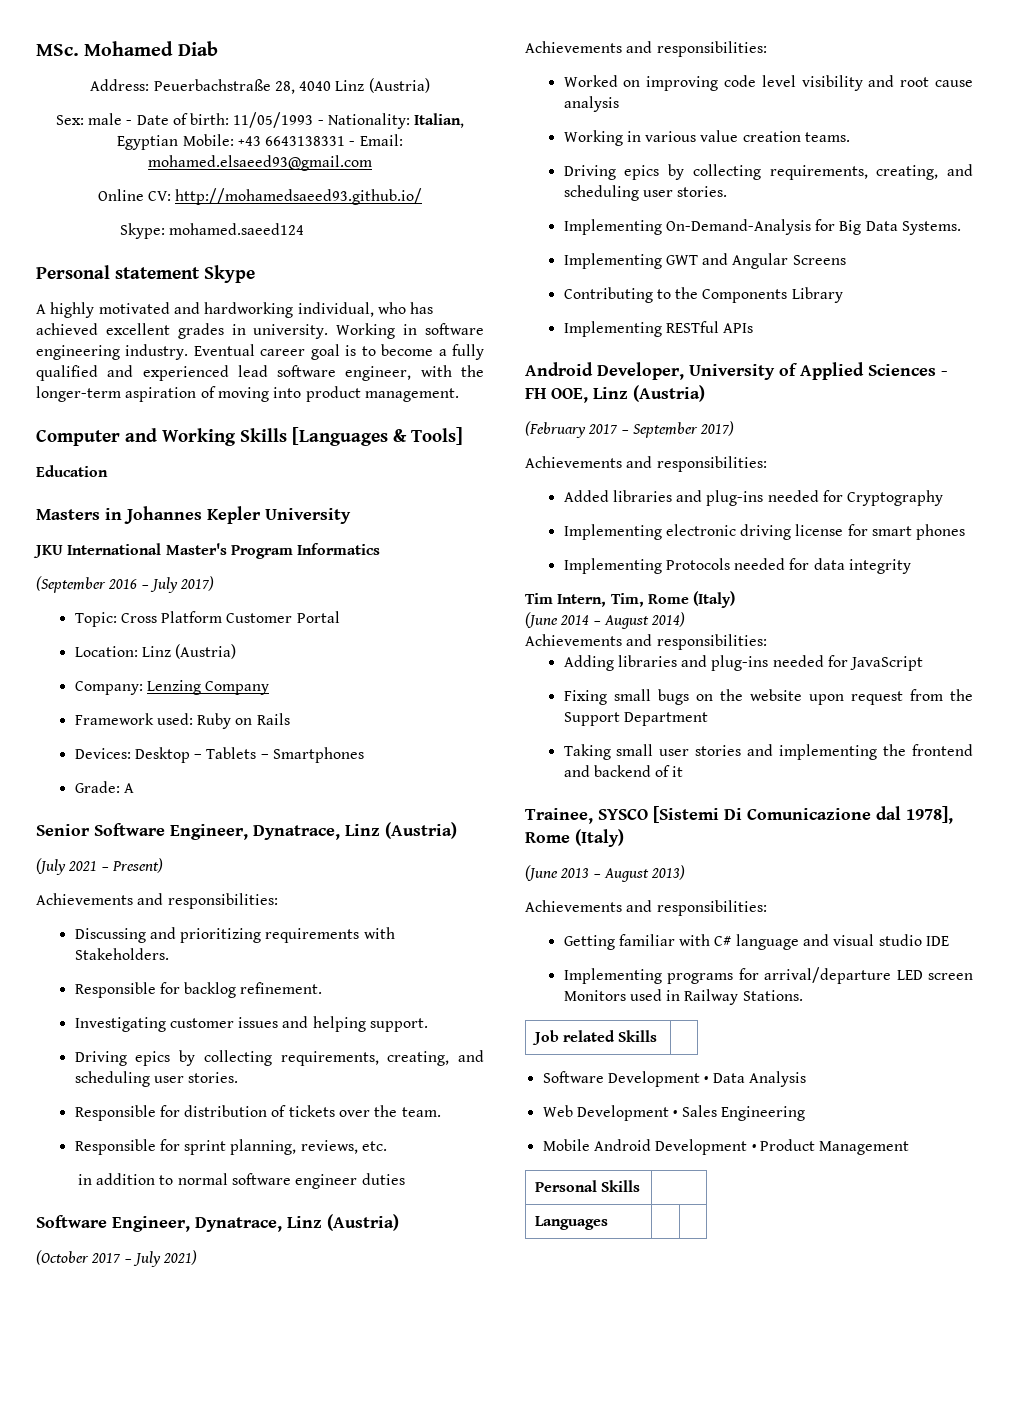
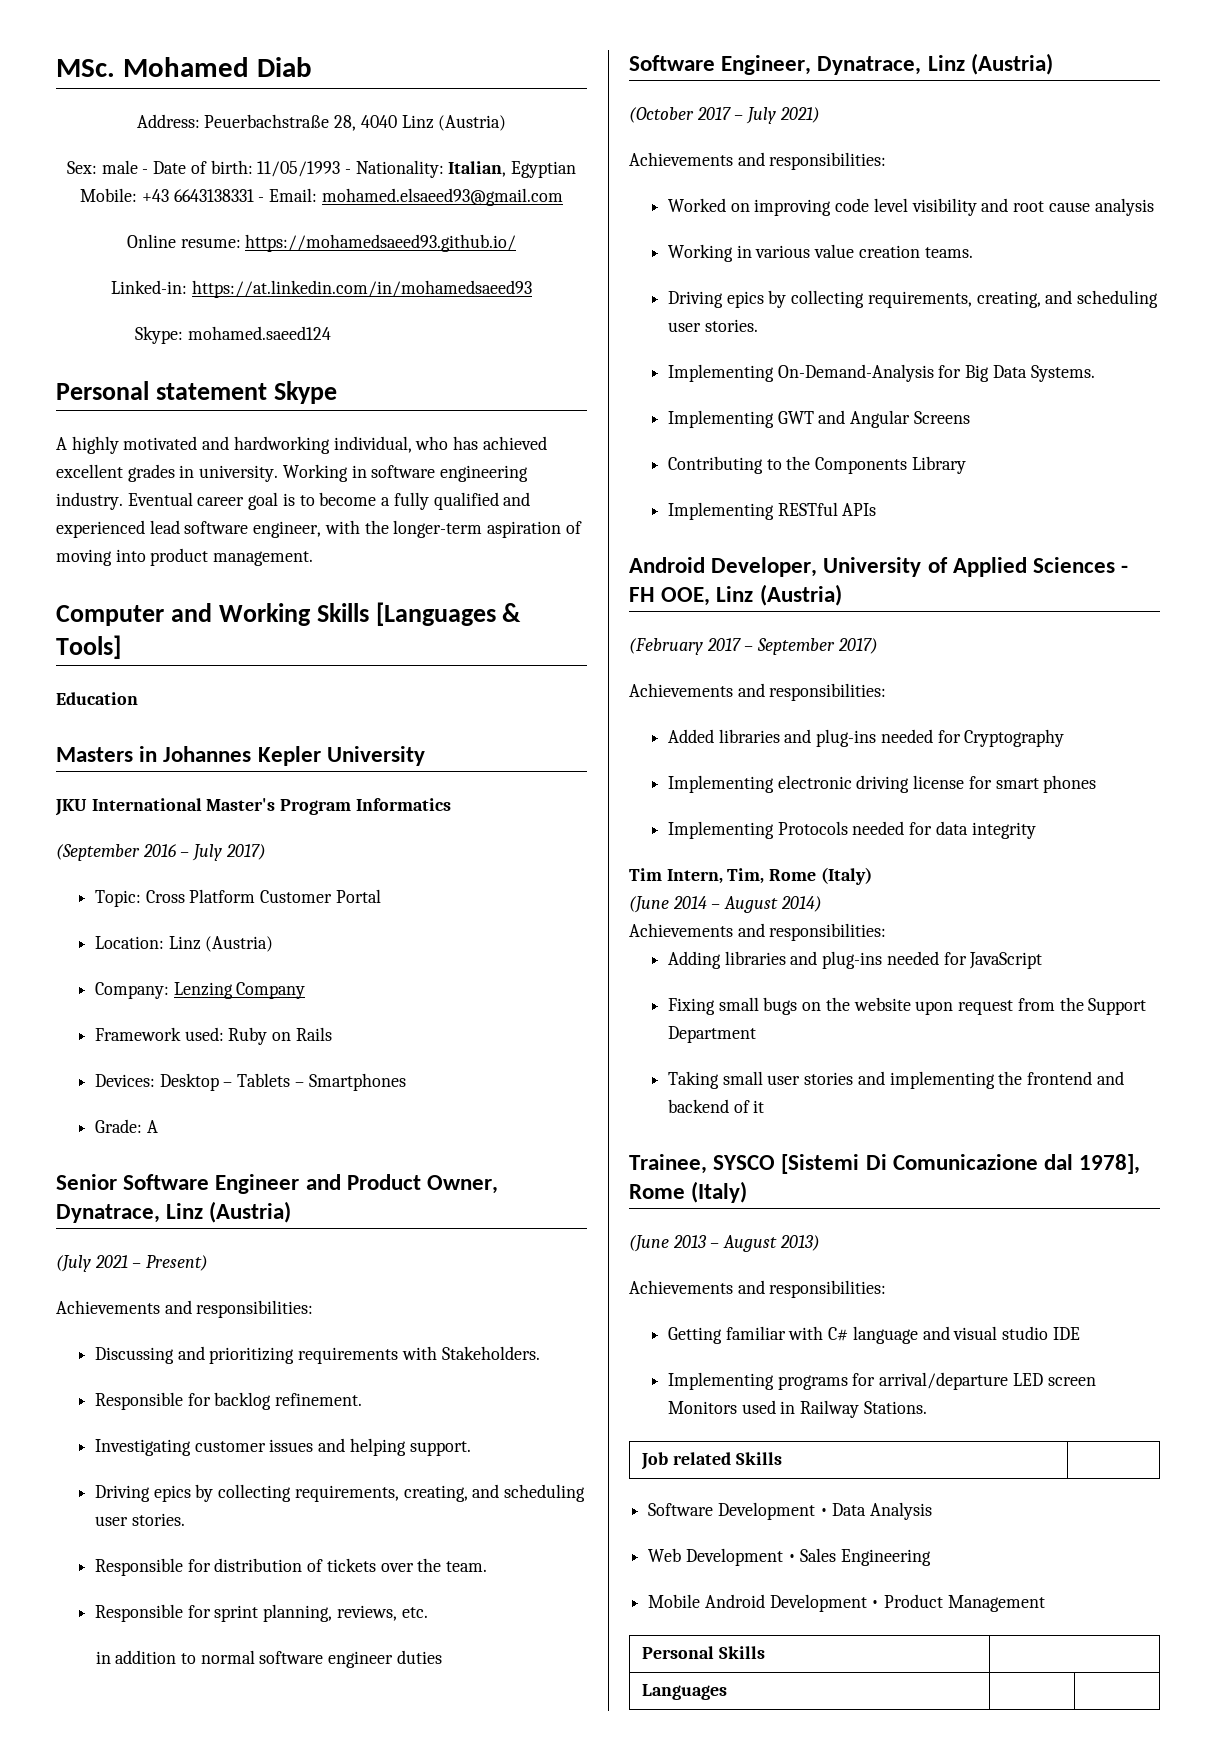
- Online CV: http://mohamedsaeed93.github.io/
+ Online resume: https://mohamedsaeed93.github.io/
+ Linked-in: https://at.linkedin.com/in/mohamedsaeed93
- Senior Software Engineer, Dynatrace, Linz (Austria)
+ Senior Software Engineer and Product Owner, Dynatrace, Linz (Austria)

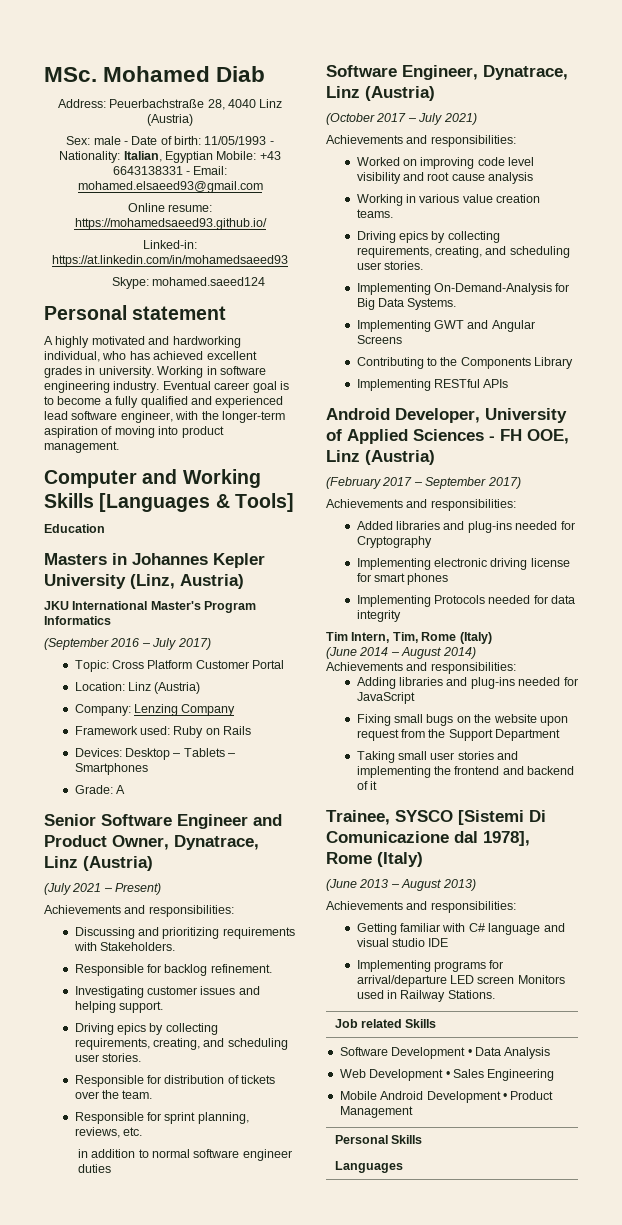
- Personal statement Skype
+ Personal statement
- Masters in Johannes Kepler University
+ Masters in Johannes Kepler University (Linz, Austria)

